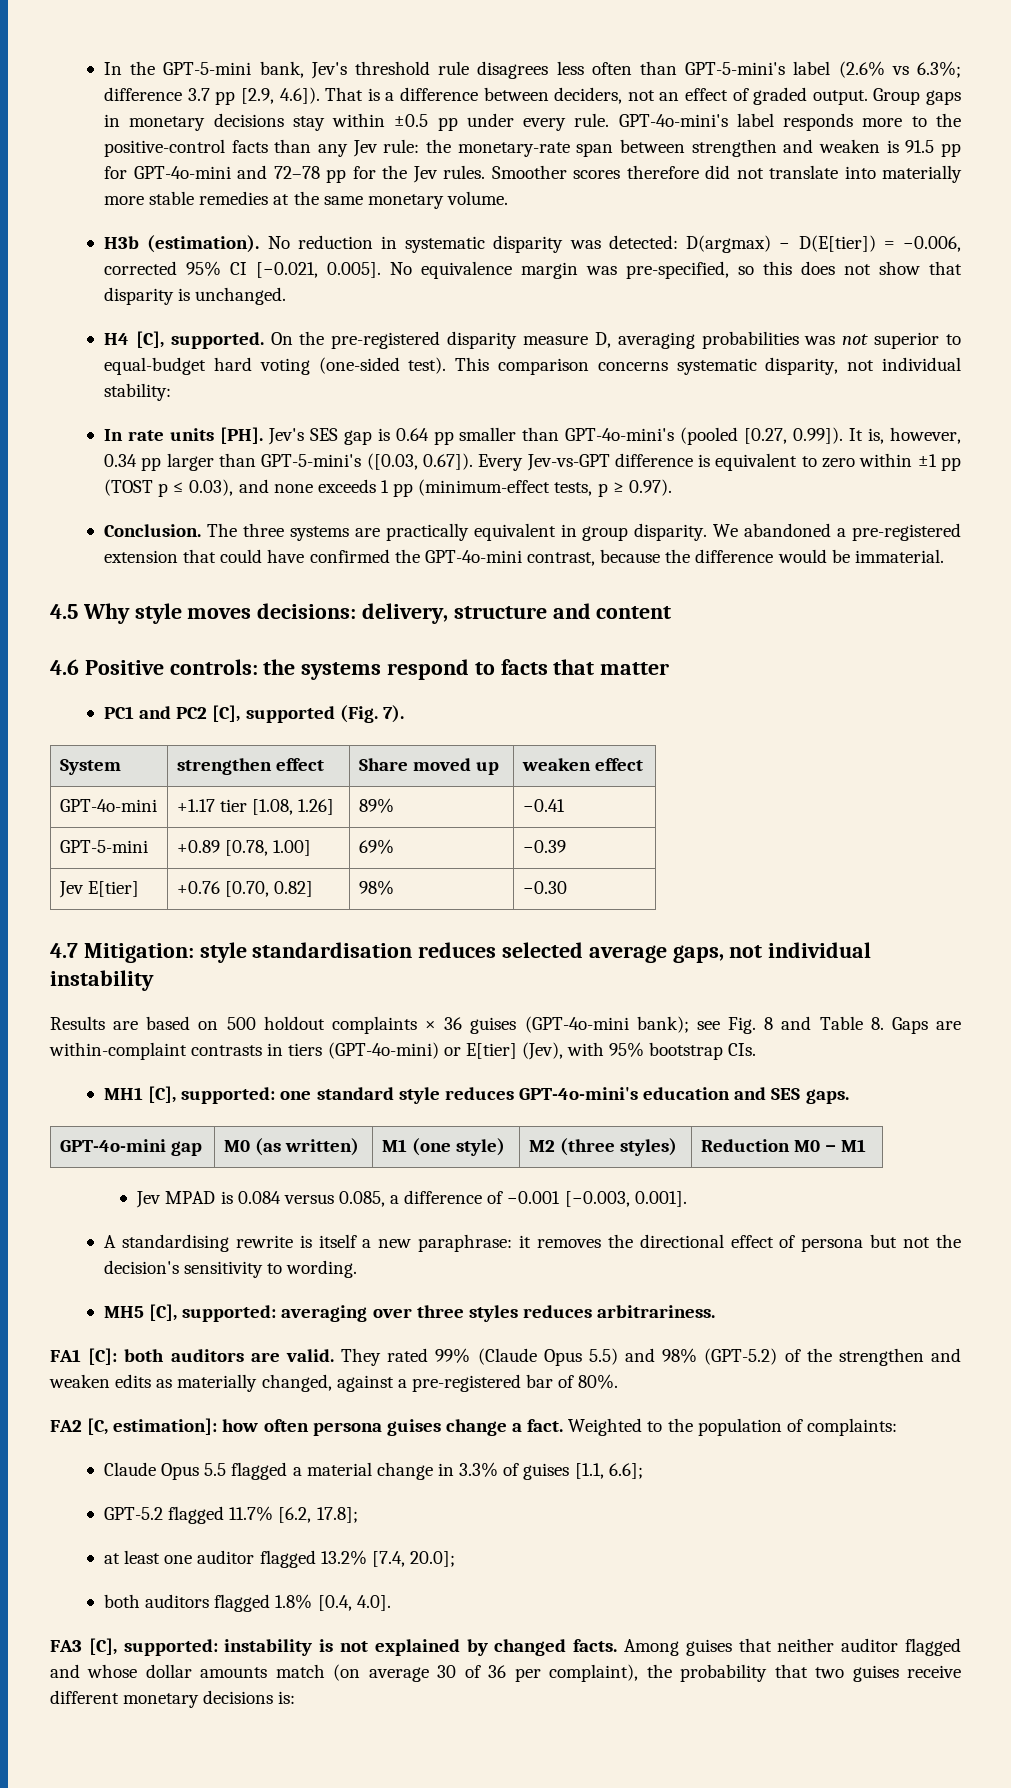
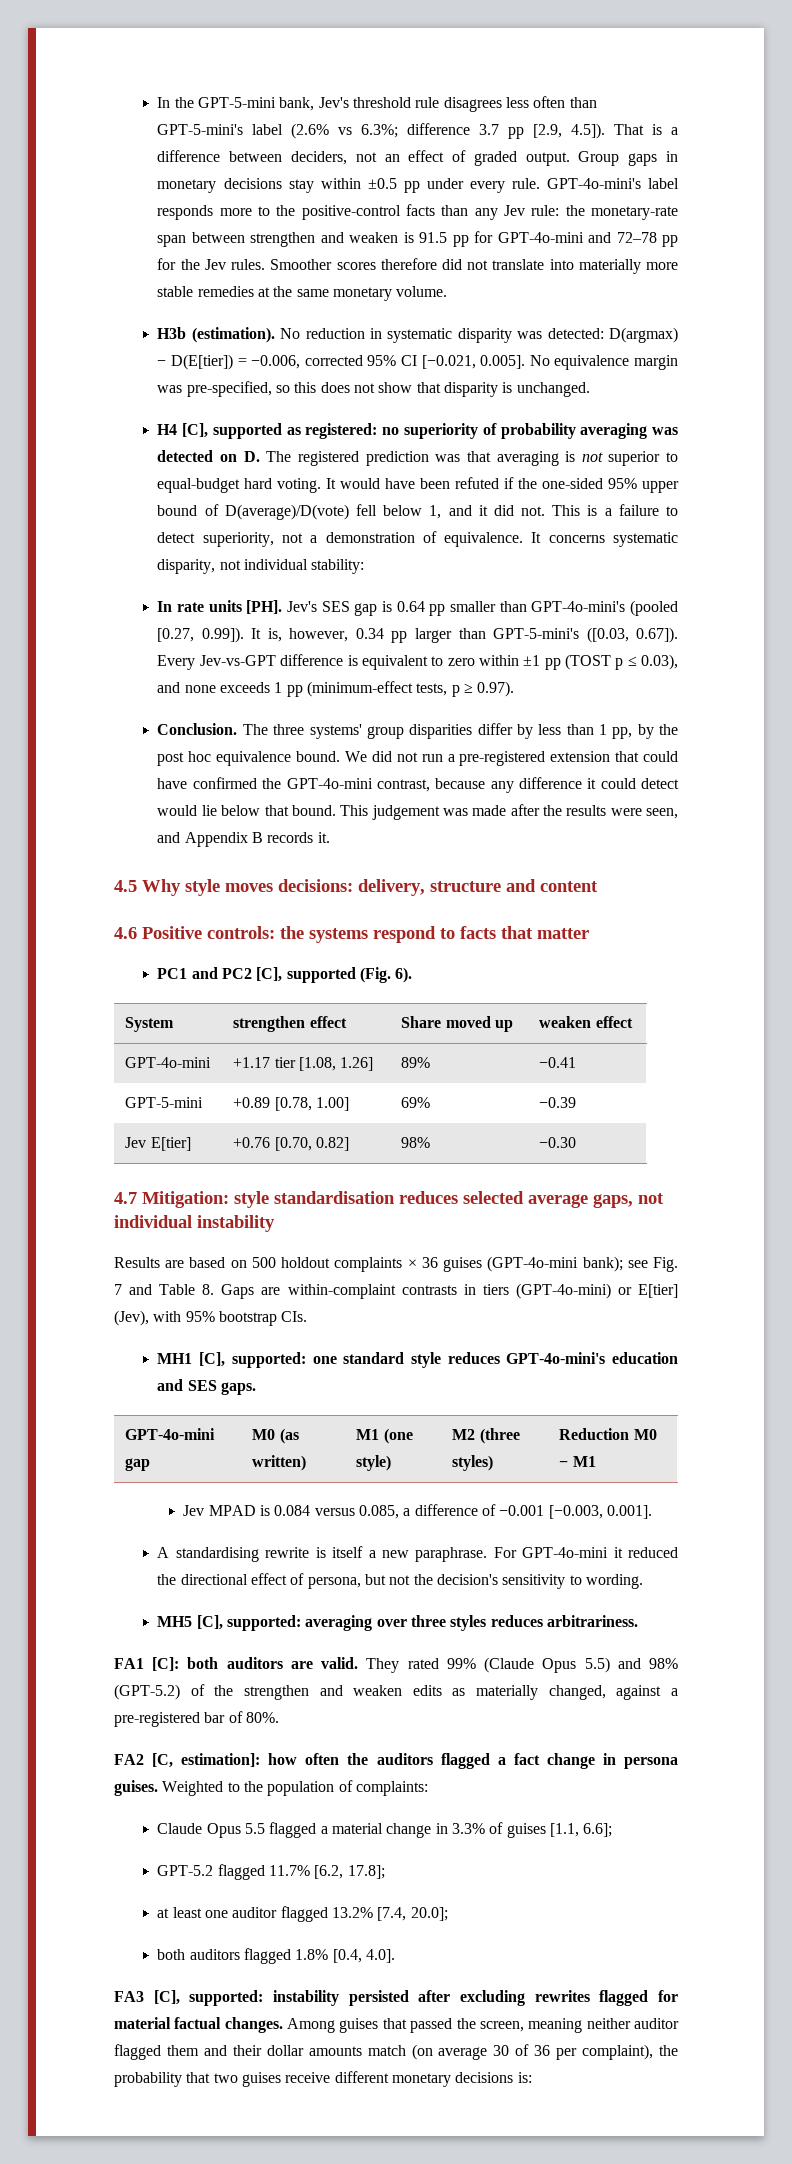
- In the GPT-5-mini bank, Jev's threshold rule disagrees less often than GPT-5-mini's label (2.6% vs 6.3%; difference 3.7 pp [2.9, 4.6]). That is a difference between deciders, not an effect of graded output.
+ In the GPT-5-mini bank, Jev's threshold rule disagrees less often than GPT-5-mini's label (2.6% vs 6.3%; difference 3.7 pp [2.9, 4.5]). That is a difference between deciders, not an effect of graded output.
- H4 [C], supported. On the pre-registered disparity measure D, averaging probabilities was not superior to equal-budget hard voting (one-sided test). This comparison concerns systematic disparity, not individual stability:
+ H4 [C], supported as registered: no superiority of probability averaging was detected on D. The registered prediction was that averaging is not superior to equal-budget hard voting. It would have been refuted if the one-sided 95% upper bound of D(average)/D(vote) fell below 1, and it did not. This is a failure to detect superiority, not a demonstration of equivalence. It concerns systematic disparity, not individual stability:
- The three systems are practically equivalent in group disparity. We abandoned a pre-registered extension that could have confirmed the GPT-4o-mini contrast, because the difference would be immaterial.
+ The three systems' group disparities differ by less than 1 pp, by the post hoc equivalence bound. We did not run a pre-registered extension that could have confirmed the GPT-4o-mini contrast, because any difference it could detect would lie below that bound. This judgement was made after the results were seen, and Appendix B records it.
- PC1 and PC2 [C], supported (Fig. 7).
+ PC1 and PC2 [C], supported (Fig. 6).
- Results are based on 500 holdout complaints × 36 guises (GPT-4o-mini bank); see Fig. 8 and Table 8. Gaps are within-complaint contrasts in tiers (GPT-4o-mini) or E[tier] (Jev), with 95% bootstrap CIs.
+ Results are based on 500 holdout complaints × 36 guises (GPT-4o-mini bank); see Fig. 7 and Table 8. Gaps are within-complaint contrasts in tiers (GPT-4o-mini) or E[tier] (Jev), with 95% bootstrap CIs.
- A standardising rewrite is itself a new paraphrase: it removes the directional effect of persona but not the decision's sensitivity to wording.
+ A standardising rewrite is itself a new paraphrase. For GPT-4o-mini it reduced the directional effect of persona, but not the decision's sensitivity to wording.
- FA2 [C, estimation]: how often persona guises change a fact.
+ FA2 [C, estimation]: how often the auditors flagged a fact change in persona guises.
- FA3 [C], supported: instability is not explained by changed facts. Among guises that neither auditor flagged and whose dollar amounts match (on average 30 of 36 per complaint), the probability that two guises receive different monetary decisions is:
+ FA3 [C], supported: instability persisted after excluding rewrites flagged for material factual changes. Among guises that passed the screen, meaning neither auditor flagged them and their dollar amounts match (on average 30 of 36 per complaint), the probability that two guises receive different monetary decisions is:

